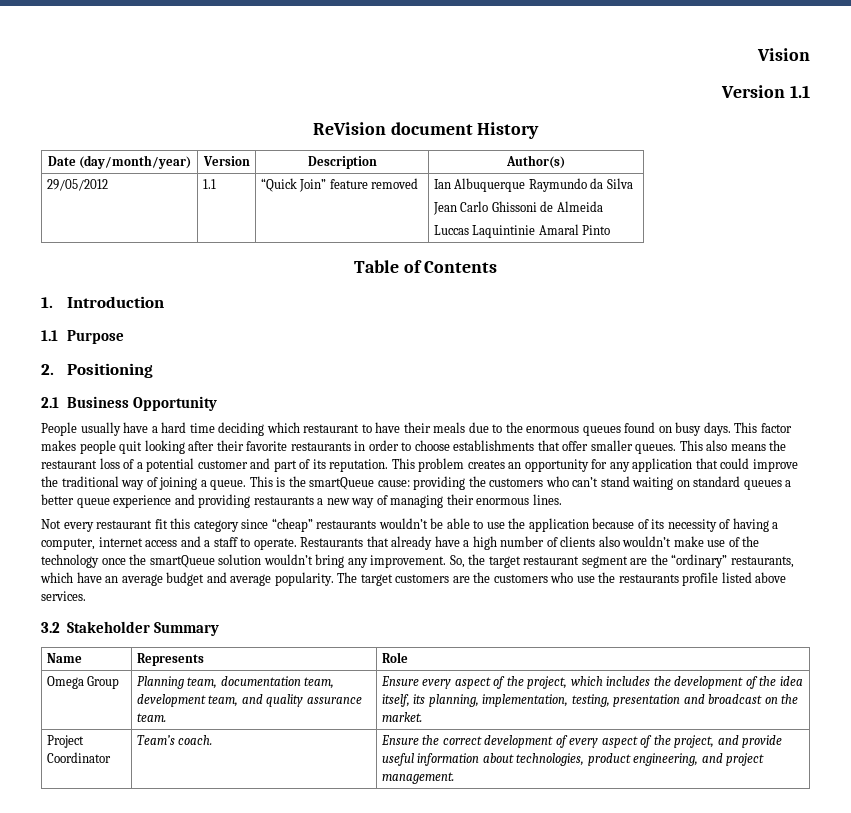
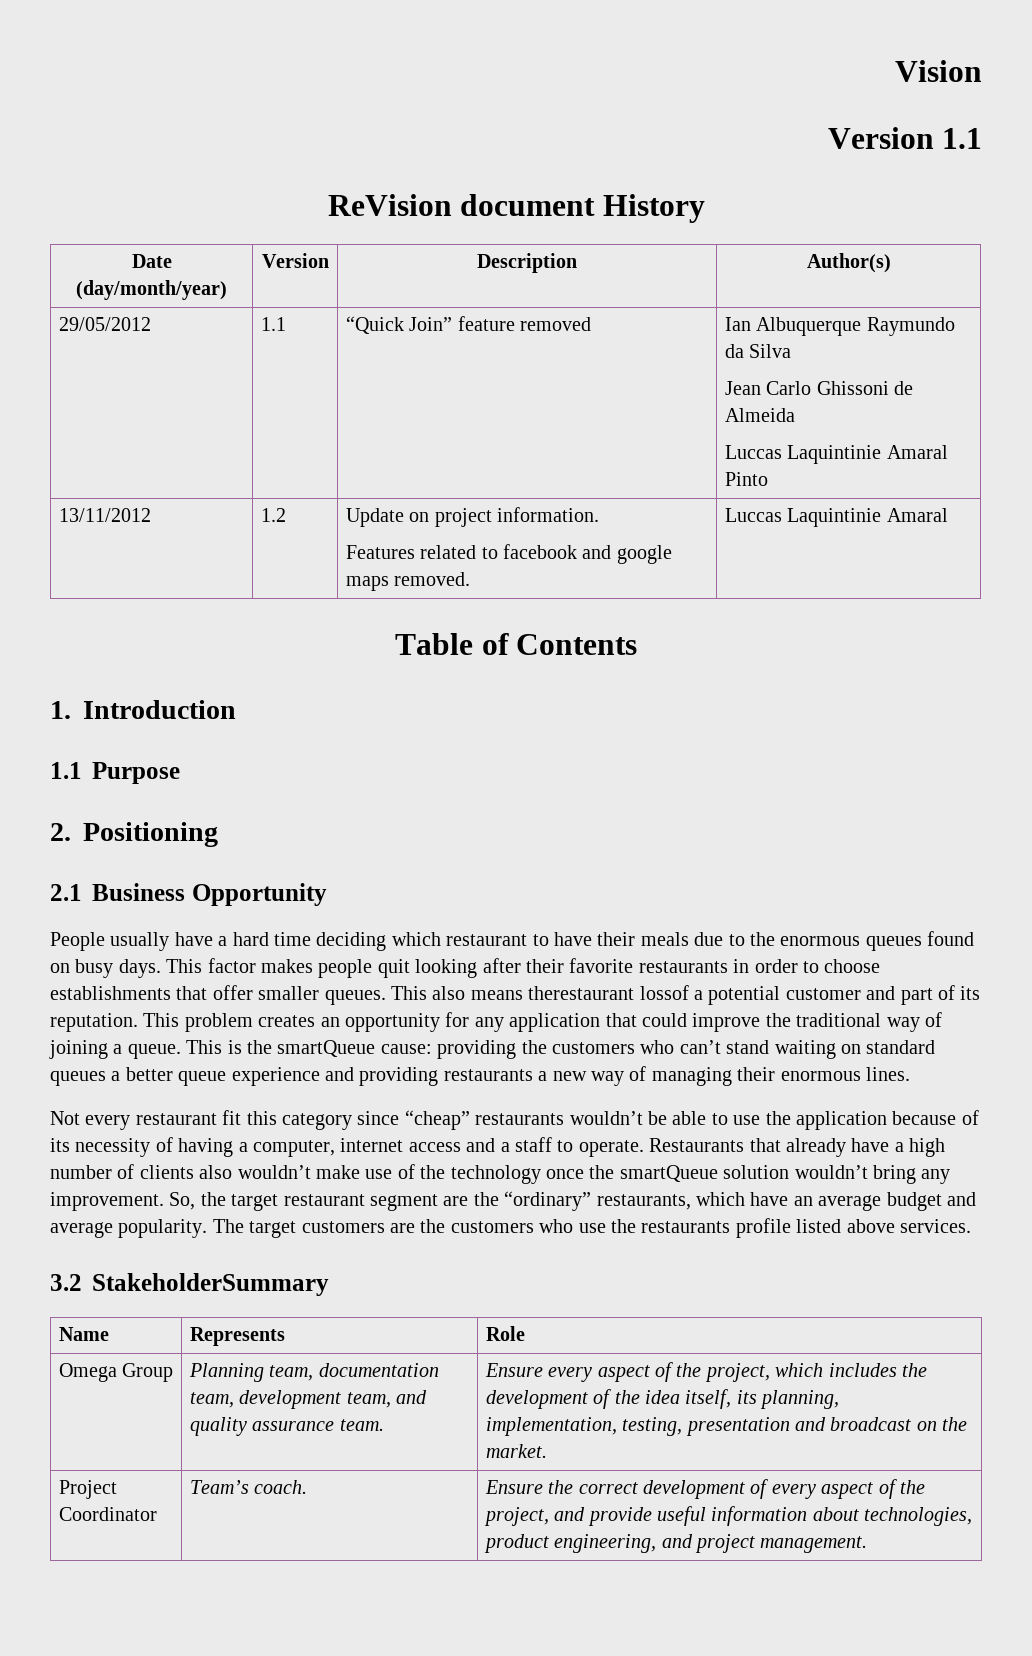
+ 13/11/2012 | 1.2 | Update on project information.
+ Features related to facebook and google maps removed. | Luccas Laquintinie Amaral
- This also means the restaurant loss of a potential customer and part of its reputation.
+ This also means therestaurant lossof a potential customer and part of its reputation.
- 3.2 Stakeholder Summary
+ 3.2 StakeholderSummary

